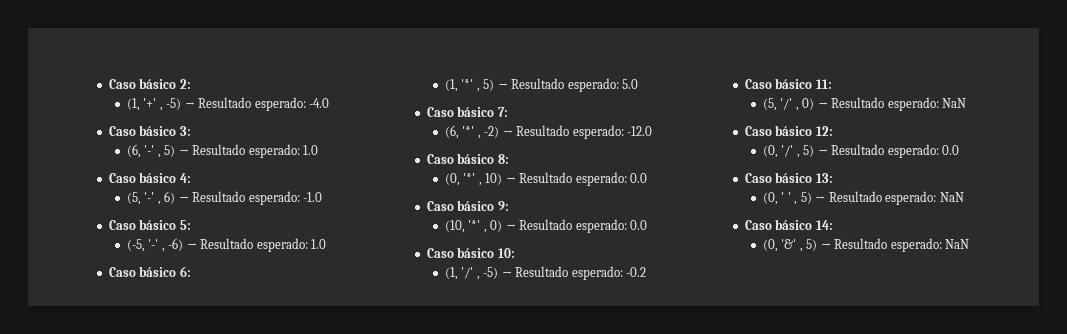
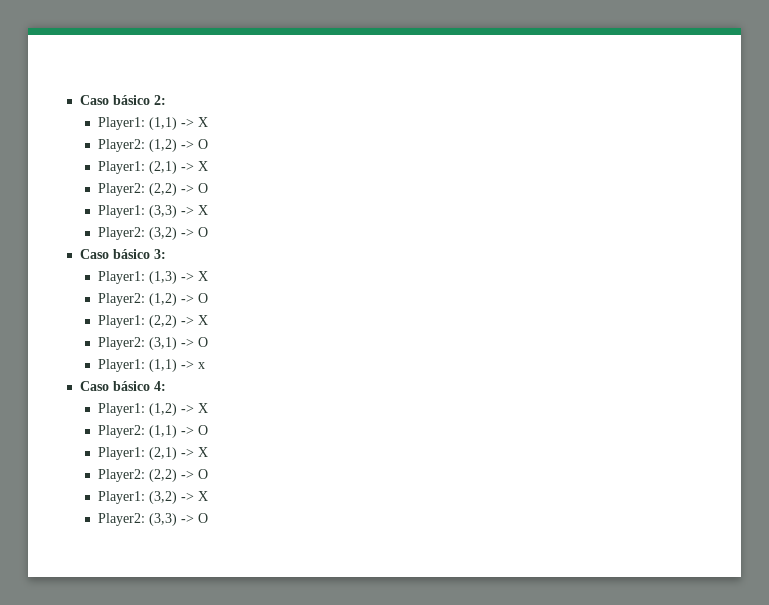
- (1, '+' , -5) → Resultado esperado: -4.0
+ Player1: (1,1) -> X
+ Player2: (1,2) -> O
+ Player1: (2,1) -> X
+ Player2: (2,2) -> O
+ Player1: (3,3) -> X
+ Player2: (3,2) -> O
  Caso básico 3:
- (6, '-' , 5) → Resultado esperado: 1.0
+ Player1: (1,3) -> X
+ Player2: (1,2) -> O
+ Player1: (2,2) -> X
+ Player2: (3,1) -> O
+ Player1: (1,1) -> x
  Caso básico 4:
- (5, '-' , 6) → Resultado esperado: -1.0
- Caso básico 5:
- (-5, '-' , -6) → Resultado esperado: 1.0
- Caso básico 6:
- (1, '*' , 5) → Resultado esperado: 5.0
- Caso básico 7:
- (6, '*' , -2) → Resultado esperado: -12.0
- Caso básico 8:
- (0, '*' , 10) → Resultado esperado: 0.0
- Caso básico 9:
- (10, '*' , 0) → Resultado esperado: 0.0
- Caso básico 10:
- (1, '/' , -5) → Resultado esperado: -0.2
- Caso básico 11:
- (5, '/' , 0) → Resultado esperado: NaN
- Caso básico 12:
- (0, '/' , 5) → Resultado esperado: 0.0
- Caso básico 13:
- (0, ' ' , 5) → Resultado esperado: NaN
- Caso básico 14:
- (0, '&' , 5) → Resultado esperado: NaN
+ Player1: (1,2) -> X
+ Player2: (1,1) -> O
+ Player1: (2,1) -> X
+ Player2: (2,2) -> O
+ Player1: (3,2) -> X
+ Player2: (3,3) -> O

